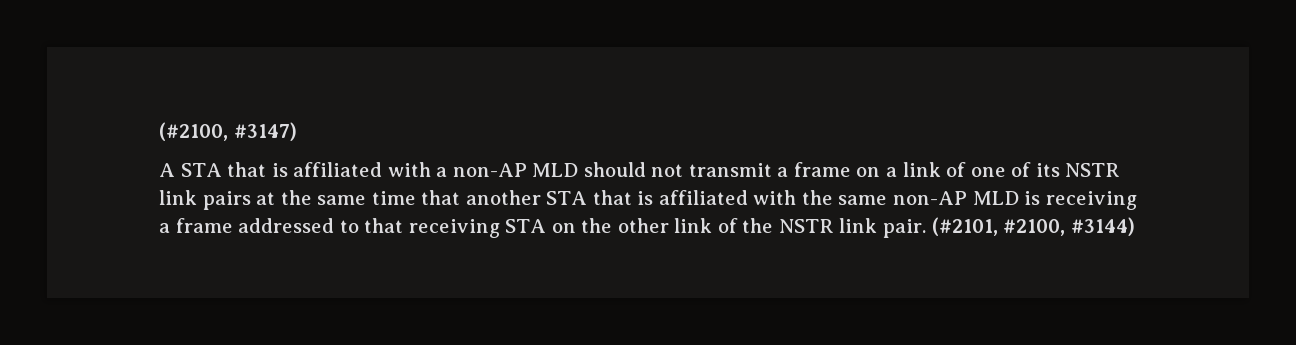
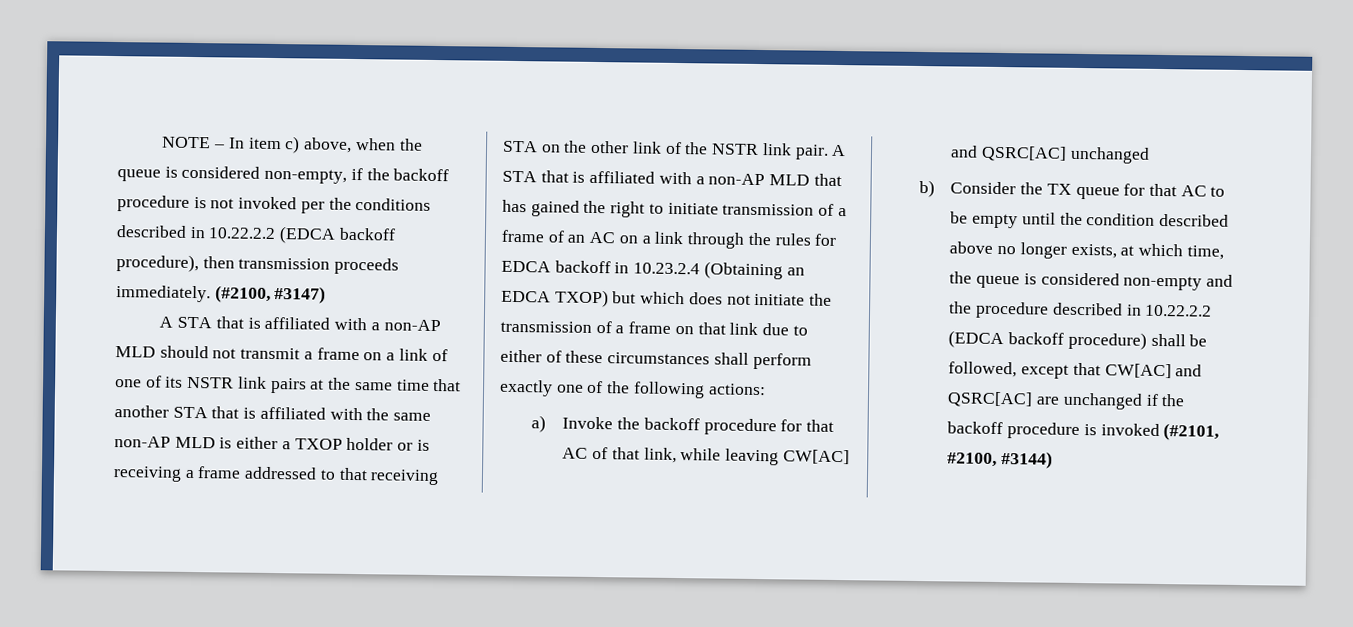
+ NOTE – In item c) above, when the queue is considered non-empty, if the backoff procedure is not invoked per the conditions described in 10.22.2.2 (EDCA backoff procedure), then transmission proceeds immediately.
- A STA that is affiliated with a non-AP MLD should not transmit a frame on a link of one of its NSTR link pairs at the same time that another STA that is affiliated with the same non-AP MLD is receiving a frame addressed to that receiving STA on the other link of the NSTR link pair.
+ A STA that is affiliated with a non-AP MLD should not transmit a frame on a link of one of its NSTR link pairs at the same time that another STA that is affiliated with the same non-AP MLD is either a TXOP holder or is receiving a frame addressed to that receiving STA on the other link of the NSTR link pair.
- (#2101, #2100, #3144)
+ A STA that is affiliated with a non-AP MLD that has gained the right to initiate transmission of a frame of an AC on a link through the rules for EDCA backoff in 10.23.2.4 (Obtaining an EDCA TXOP) but which does not initiate the transmission of a frame on that link due to either of these circumstances shall perform exactly one of the following actions:
+ a) Invoke the backoff procedure for that AC of that link, while leaving CW[AC] and QSRC[AC] unchanged
+ b) Consider the TX queue for that AC to be empty until the condition described above no longer exists, at which time, the queue is considered non-empty and the procedure described in 10.22.2.2 (EDCA backoff procedure) shall be followed, except that CW[AC] and QSRC[AC] are unchanged if the backoff procedure is invoked (#2101, #2100, #3144)

